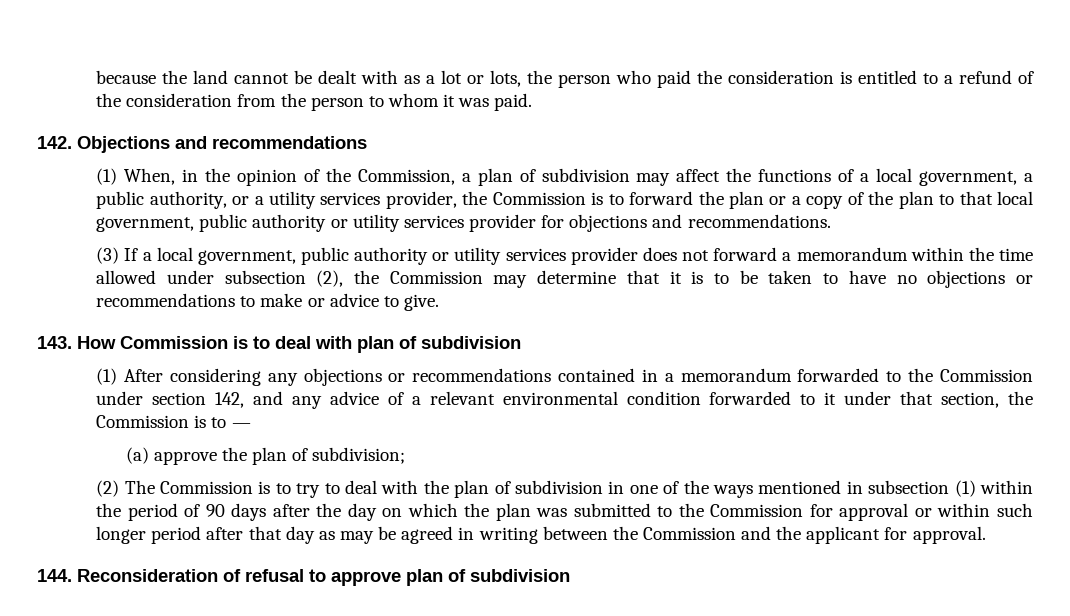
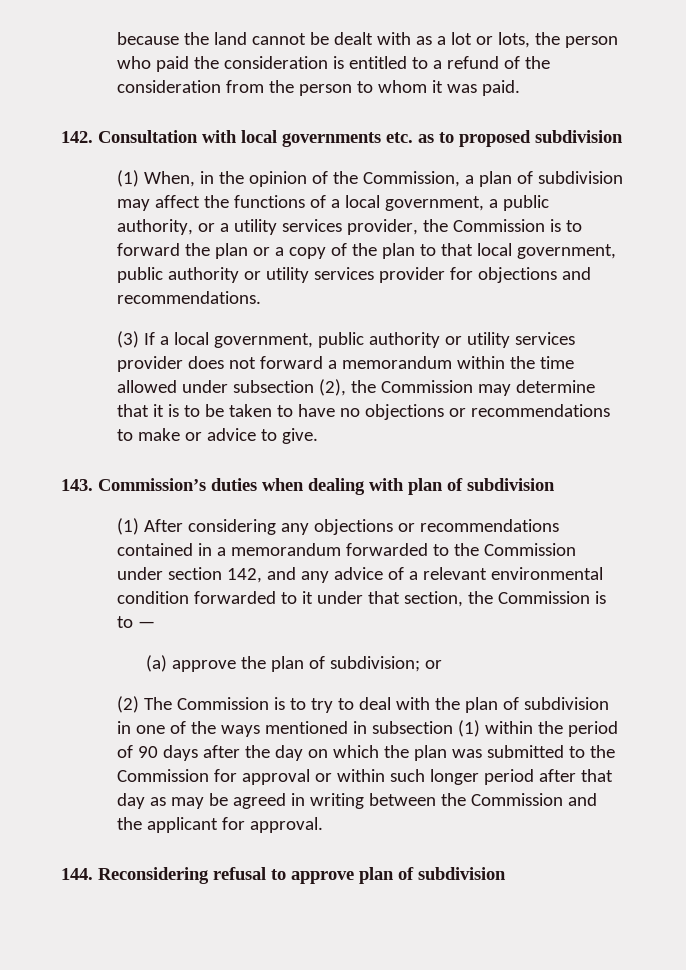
- 142. Objections and recommendations
+ 142. Consultation with local governments etc. as to proposed subdivision
- 143. How Commission is to deal with plan of subdivision
+ 143. Commission’s duties when dealing with plan of subdivision
- (a) approve the plan of subdivision;
+ (a) approve the plan of subdivision; or
- 144. Reconsideration of refusal to approve plan of subdivision
+ 144. Reconsidering refusal to approve plan of subdivision

